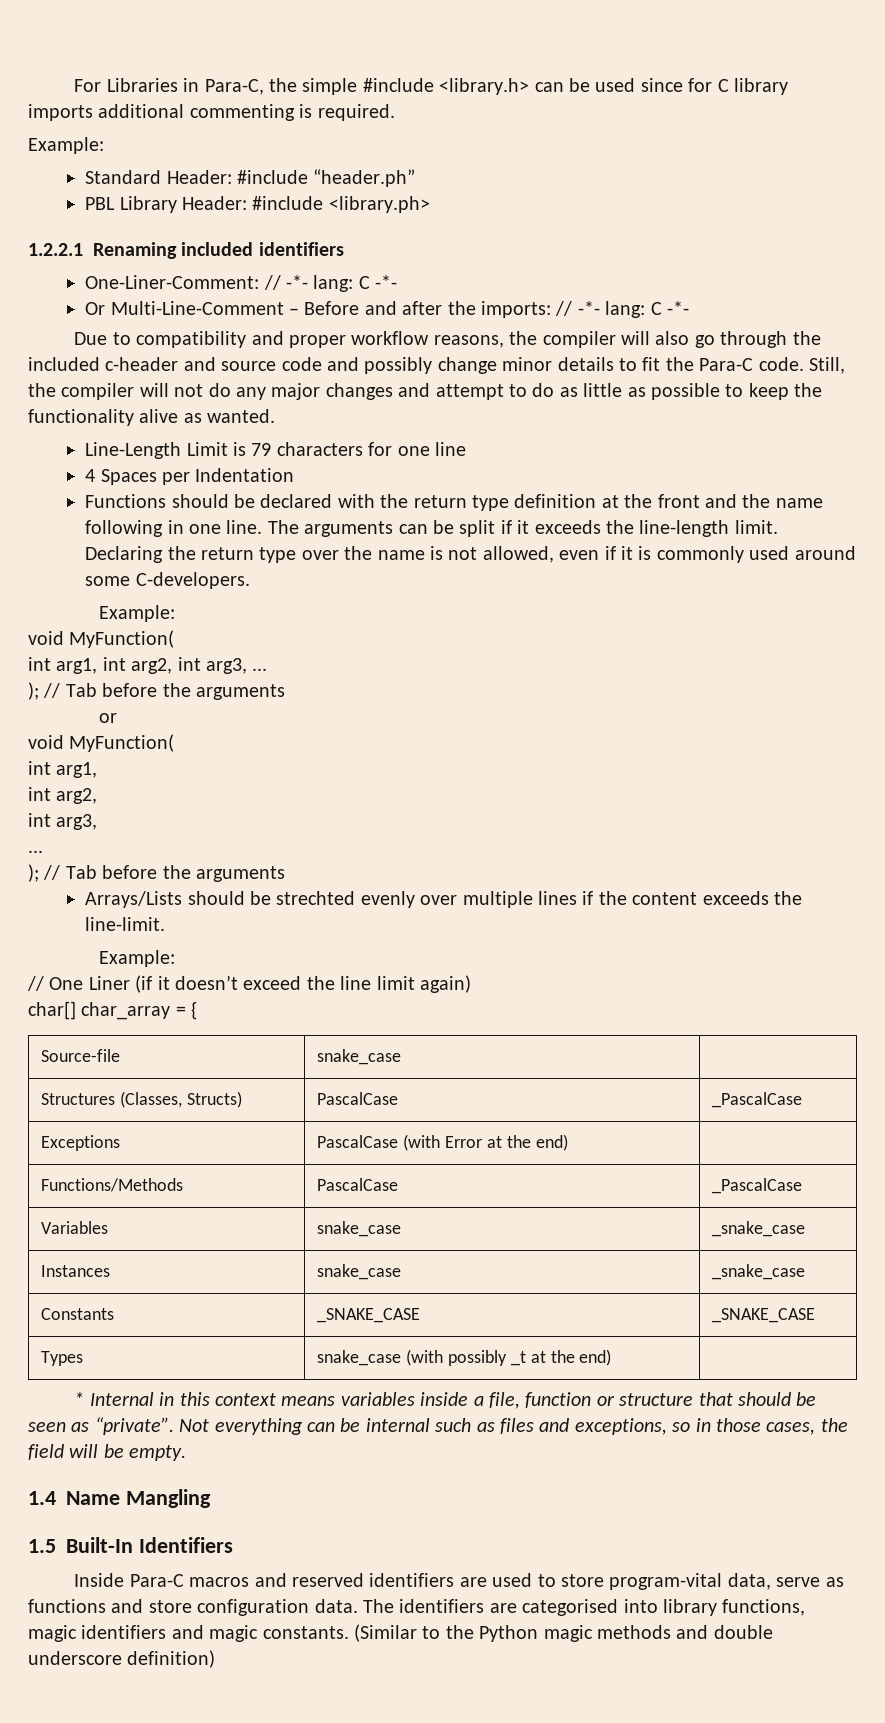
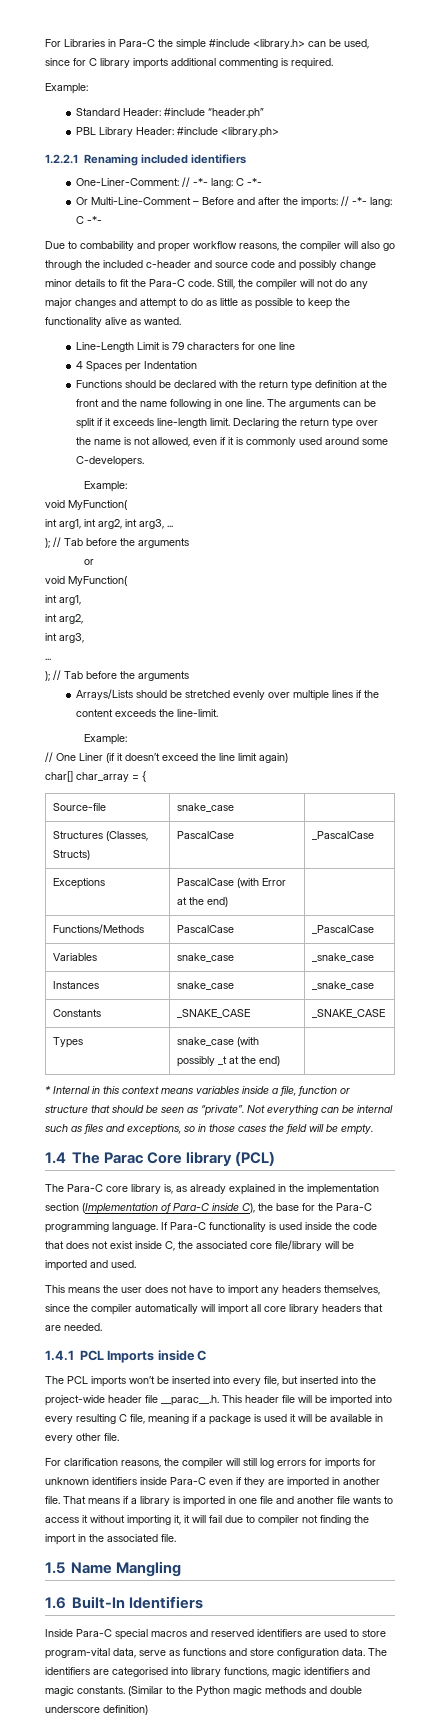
- For Libraries in Para-C, the simple #include <library.h> can be used since for C library imports additional commenting is required.
+ For Libraries in Para-C the simple #include <library.h> can be used, since for C library imports additional commenting is required.
- Due to compatibility and proper workflow reasons, the compiler will also go through the included c-header and source code and possibly change minor details to fit the Para-C code.
+ Due to combability and proper workflow reasons, the compiler will also go through the included c-header and source code and possibly change minor details to fit the Para-C code.
- The arguments can be split if it exceeds the line-length limit.
+ The arguments can be split if it exceeds line-length limit.
- Arrays/Lists should be strechted evenly over multiple lines if the content exceeds the line-limit.
+ Arrays/Lists should be stretched evenly over multiple lines if the content exceeds the line-limit.
- Not everything can be internal such as files and exceptions, so in those cases, the field will be empty.
+ Not everything can be internal such as files and exceptions, so in those cases the field will be empty.
- 1.4 Name Mangling
+ 1.4 The Parac Core library (PCL)
+ The Para-C core library is, as already explained in the implementation section (Implementation of Para-C inside C), the base for the Para-C programming language. If Para-C functionality is used inside the code that does not exist inside C, the associated core file/library will be imported and used.
+ This means the user does not have to import any headers themselves, since the compiler automatically will import all core library headers that are needed.
+ 1.4.1 PCL Imports inside C
+ The PCL imports won’t be inserted into every file, but inserted into the project-wide header file __parac__.h. This header file will be imported into every resulting C file, meaning if a package is used it will be available in every other file.
+ For clarification reasons, the compiler will still log errors for imports for unknown identifiers inside Para-C even if they are imported in another file. That means if a library is imported in one file and another file wants to access it without importing it, it will fail due to compiler not finding the import in the associated file.
+ 1.5 Name Mangling
- 1.5 Built-In Identifiers
+ 1.6 Built-In Identifiers
- Inside Para-C macros and reserved identifiers are used to store program-vital data, serve as functions and store configuration data.
+ Inside Para-C special macros and reserved identifiers are used to store program-vital data, serve as functions and store configuration data.

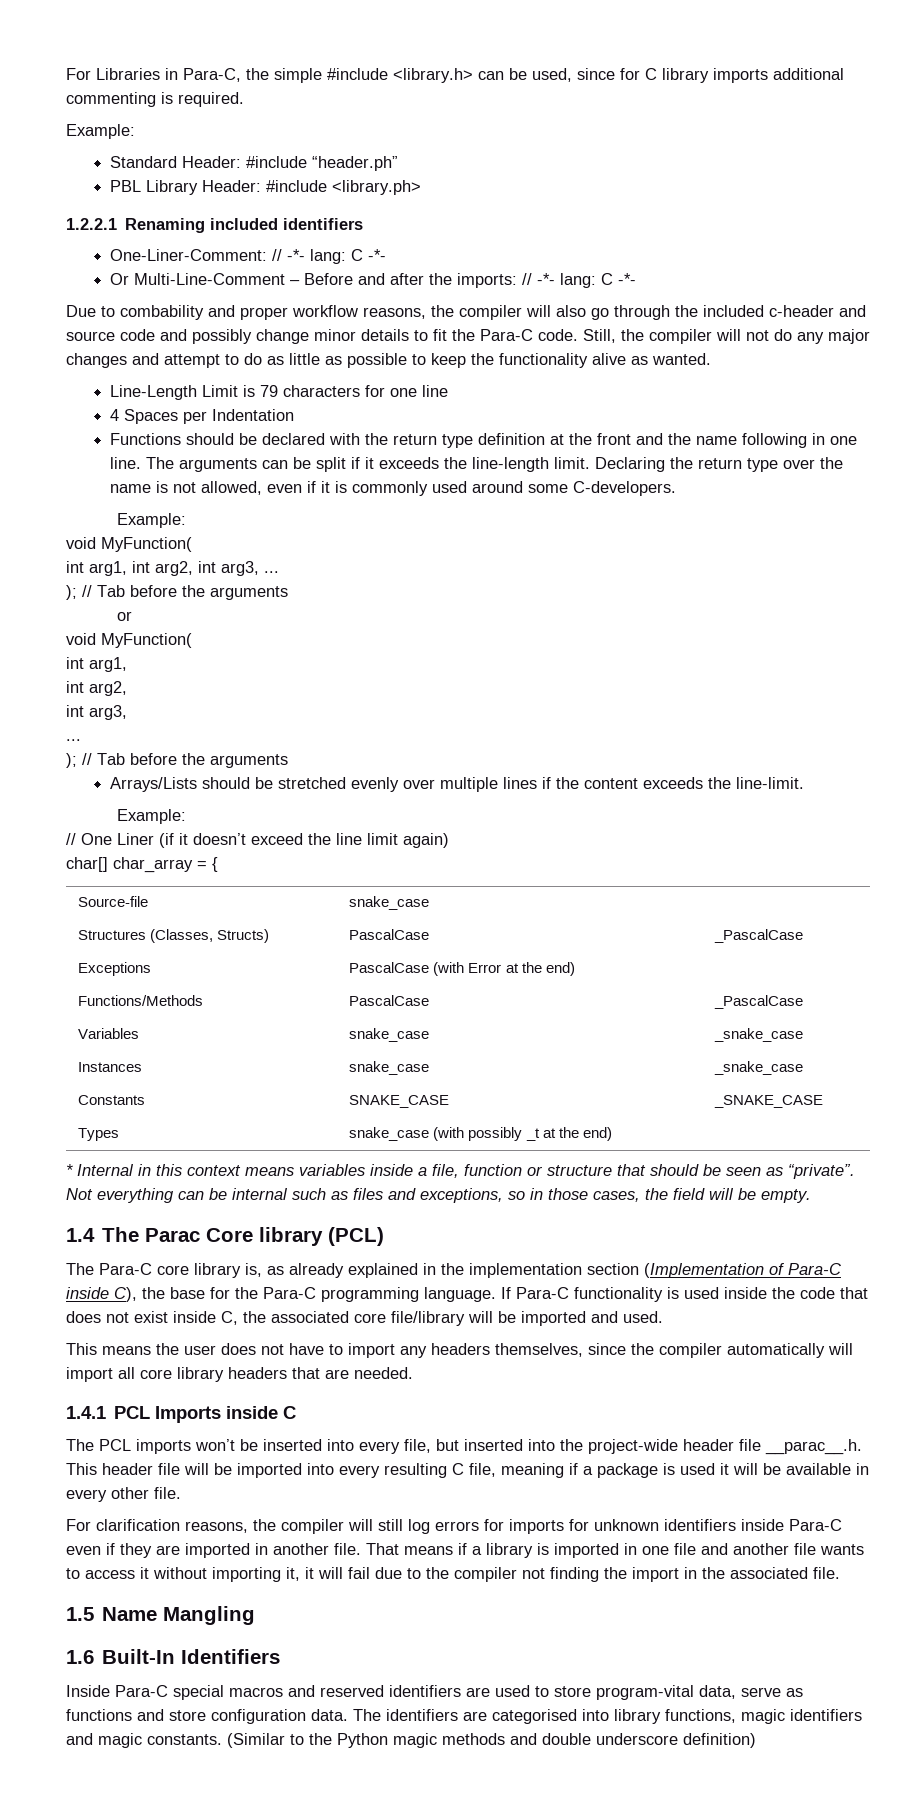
- For Libraries in Para-C the simple #include <library.h> can be used, since for C library imports additional commenting is required.
+ For Libraries in Para-C, the simple #include <library.h> can be used, since for C library imports additional commenting is required.
- The arguments can be split if it exceeds line-length limit.
+ The arguments can be split if it exceeds the line-length limit.
- Constants | _SNAKE_CASE | _SNAKE_CASE
+ Constants | SNAKE_CASE | _SNAKE_CASE
- Not everything can be internal such as files and exceptions, so in those cases the field will be empty.
+ Not everything can be internal such as files and exceptions, so in those cases, the field will be empty.
- That means if a library is imported in one file and another file wants to access it without importing it, it will fail due to compiler not finding the import in the associated file.
+ That means if a library is imported in one file and another file wants to access it without importing it, it will fail due to the compiler not finding the import in the associated file.

